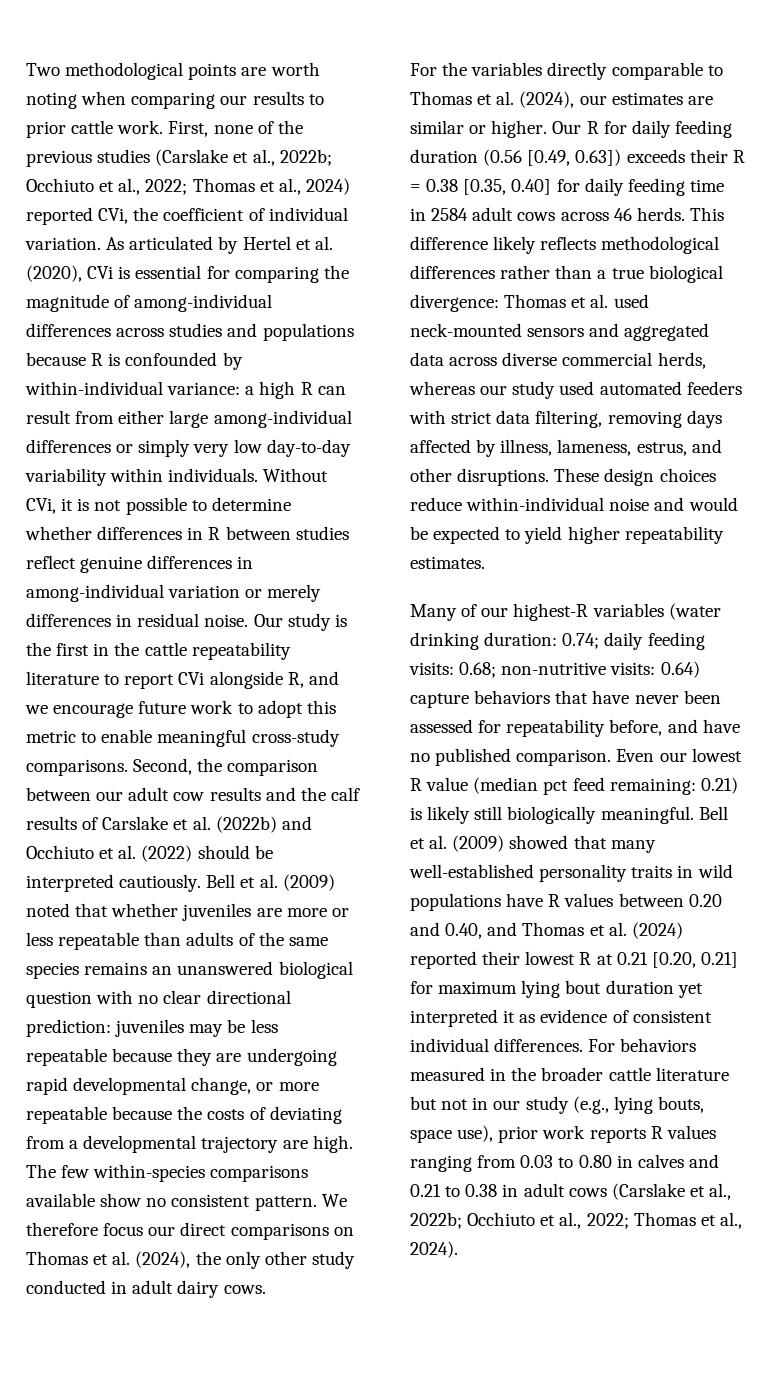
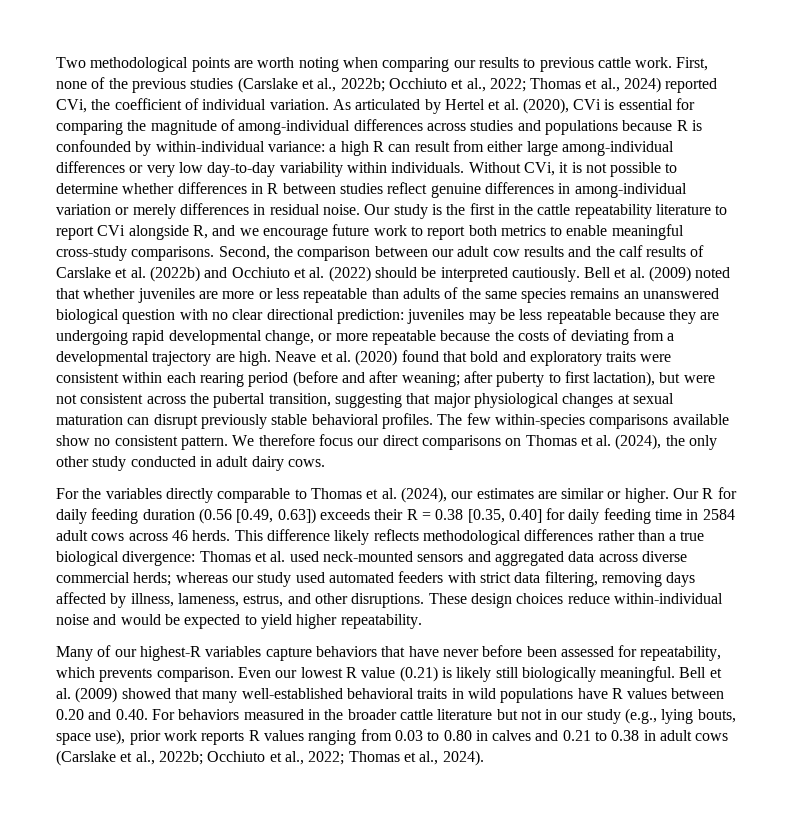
- Two methodological points are worth noting when comparing our results to prior cattle work.
+ Two methodological points are worth noting when comparing our results to previous cattle work.
- As articulated by Hertel et al. (2020), CVi is essential for comparing the magnitude of among-individual differences across studies and populations because R is confounded by within-individual variance: a high R can result from either large among-individual differences or simply very low day-to-day variability within individuals.
+ As articulated by Hertel et al. (2020), CVi is essential for comparing the magnitude of among-individual differences across studies and populations because R is confounded by within-individual variance: a high R can result from either large among-individual differences or very low day-to-day variability within individuals.
- Our study is the first in the cattle repeatability literature to report CVi alongside R, and we encourage future work to adopt this metric to enable meaningful cross-study comparisons.
+ Our study is the first in the cattle repeatability literature to report CVi alongside R, and we encourage future work to report both metrics to enable meaningful cross-study comparisons.
+ Neave et al. (2020) found that bold and exploratory traits were consistent within each rearing period (before and after weaning; after puberty to first lactation), but were not consistent across the pubertal transition, suggesting that major physiological changes at sexual maturation can disrupt previously stable behavioral profiles.
- This difference likely reflects methodological differences rather than a true biological divergence: Thomas et al. used neck-mounted sensors and aggregated data across diverse commercial herds, whereas our study used automated feeders with strict data filtering, removing days affected by illness, lameness, estrus, and other disruptions.
+ This difference likely reflects methodological differences rather than a true biological divergence: Thomas et al. used neck-mounted sensors and aggregated data across diverse commercial herds; whereas our study used automated feeders with strict data filtering, removing days affected by illness, lameness, estrus, and other disruptions.
- These design choices reduce within-individual noise and would be expected to yield higher repeatability estimates.
+ These design choices reduce within-individual noise and would be expected to yield higher repeatability.
- Many of our highest-R variables (water drinking duration: 0.74; daily feeding visits: 0.68; non-nutritive visits: 0.64) capture behaviors that have never been assessed for repeatability before, and have no published comparison.
+ Many of our highest-R variables capture behaviors that have never before been assessed for repeatability, which prevents comparison.
- Even our lowest R value (median pct feed remaining: 0.21) is likely still biologically meaningful.
+ Even our lowest R value (0.21) is likely still biologically meaningful.
- Bell et al. (2009) showed that many well-established personality traits in wild populations have R values between 0.20 and 0.40, and Thomas et al. (2024) reported their lowest R at 0.21 [0.20, 0.21] for maximum lying bout duration yet interpreted it as evidence of consistent individual differences. For behaviors measured in the broader cattle literature but not in our study (e.g., lying bouts, space use), prior work reports R values ranging from 0.03 to 0.80 in calves and 0.21 to 0.38 in adult cows (Carslake et al., 2022b;
+ Bell et al. (2009) showed that many well-established behavioral traits in wild populations have R values between 0.20 and 0.40. For behaviors measured in the broader cattle literature but not in our study (e.g., lying bouts, space use), prior work reports R values ranging from 0.03 to 0.80 in calves and 0.21 to 0.38 in adult cows (Carslake et al., 2022b;

